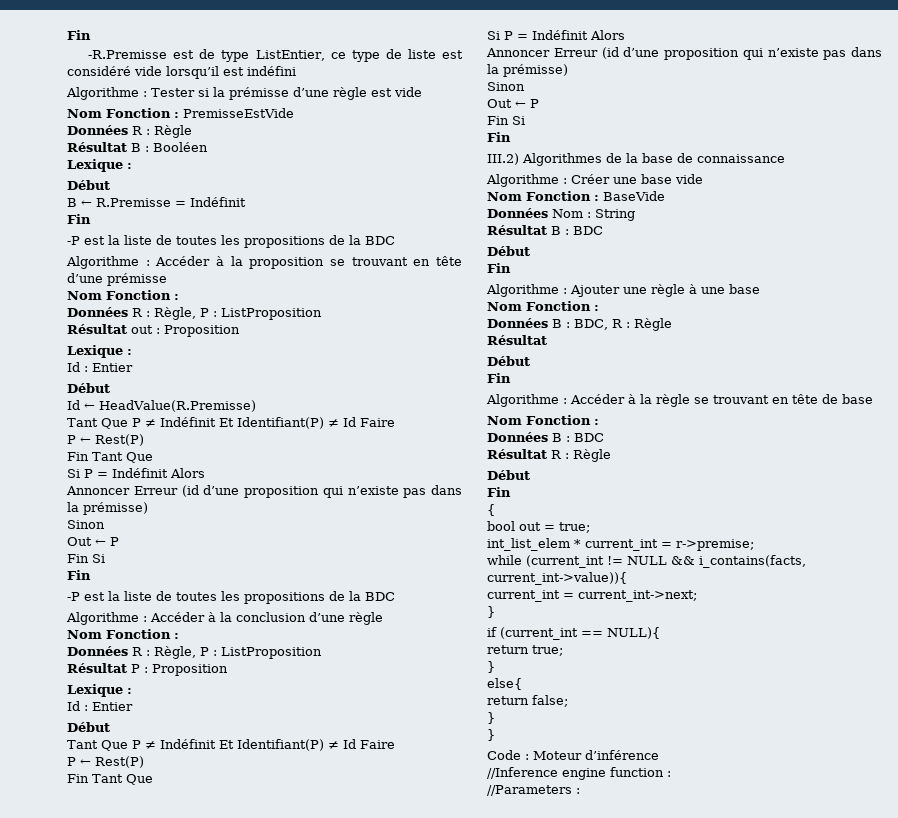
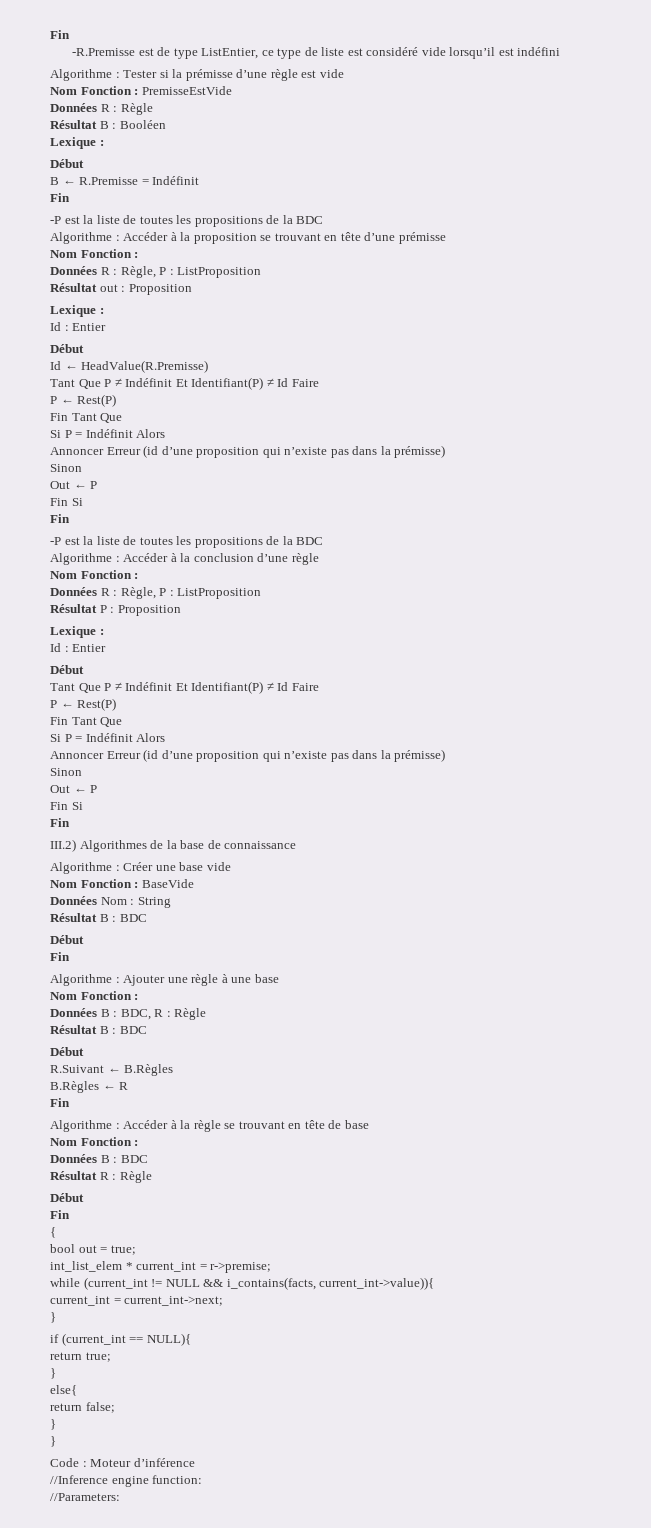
  Données B : BDC, R : Règle
- Résultat
+ Résultat B : BDC
  Début
+ R.Suivant ← B.Règles
+ B.Règles ← R
- //Inference engine function :
- //Parameters :
+ //Inference engine function:
+ //Parameters:

